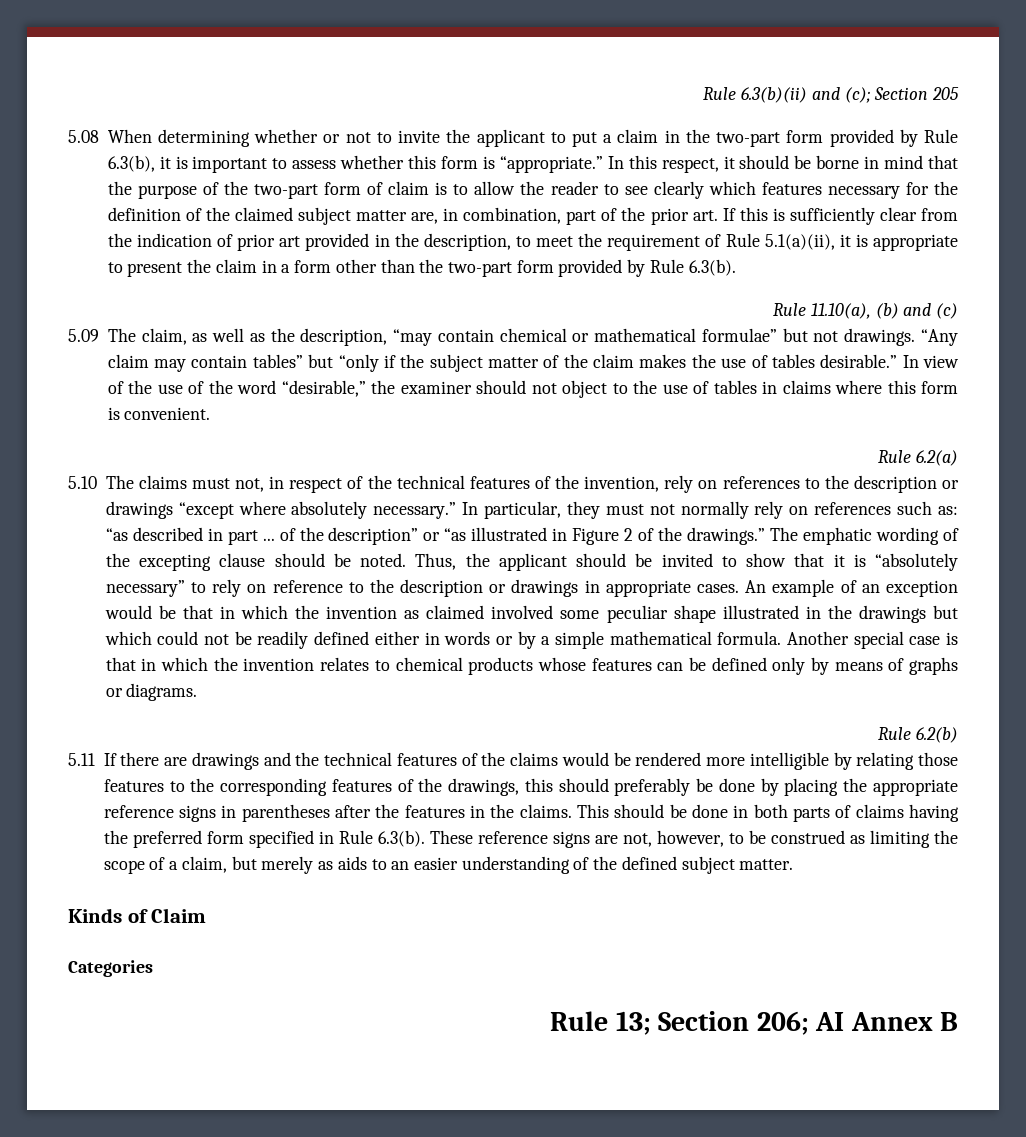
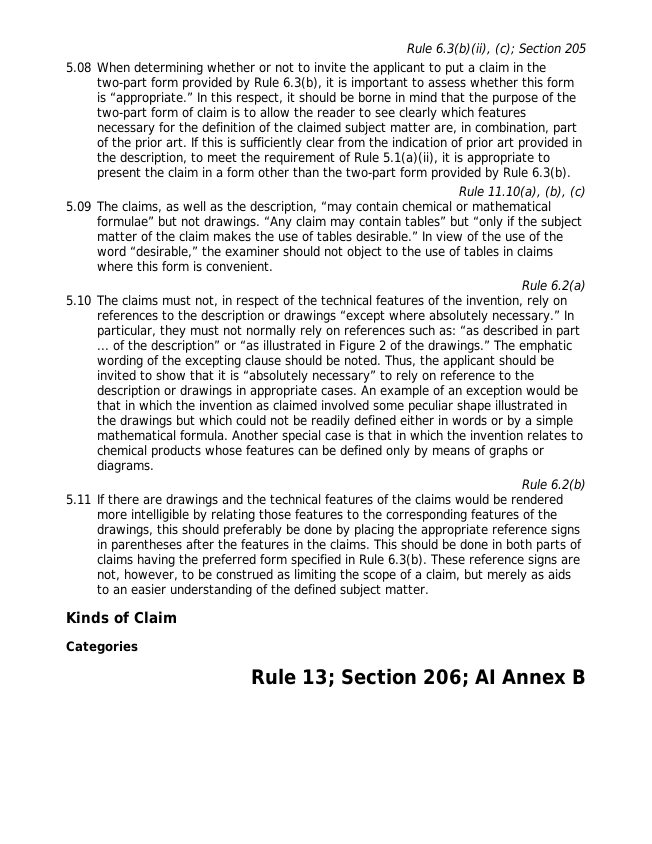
- Rule 6.3(b)(ii) and (c); Section 205
+ Rule 6.3(b)(ii), (c); Section 205
- Rule 11.10(a), (b) and (c)
+ Rule 11.10(a), (b), (c)
- 5.09 The claim, as well as the description, “may contain chemical or mathematical formulae” but not drawings.
+ 5.09 The claims, as well as the description, “may contain chemical or mathematical formulae” but not drawings.

